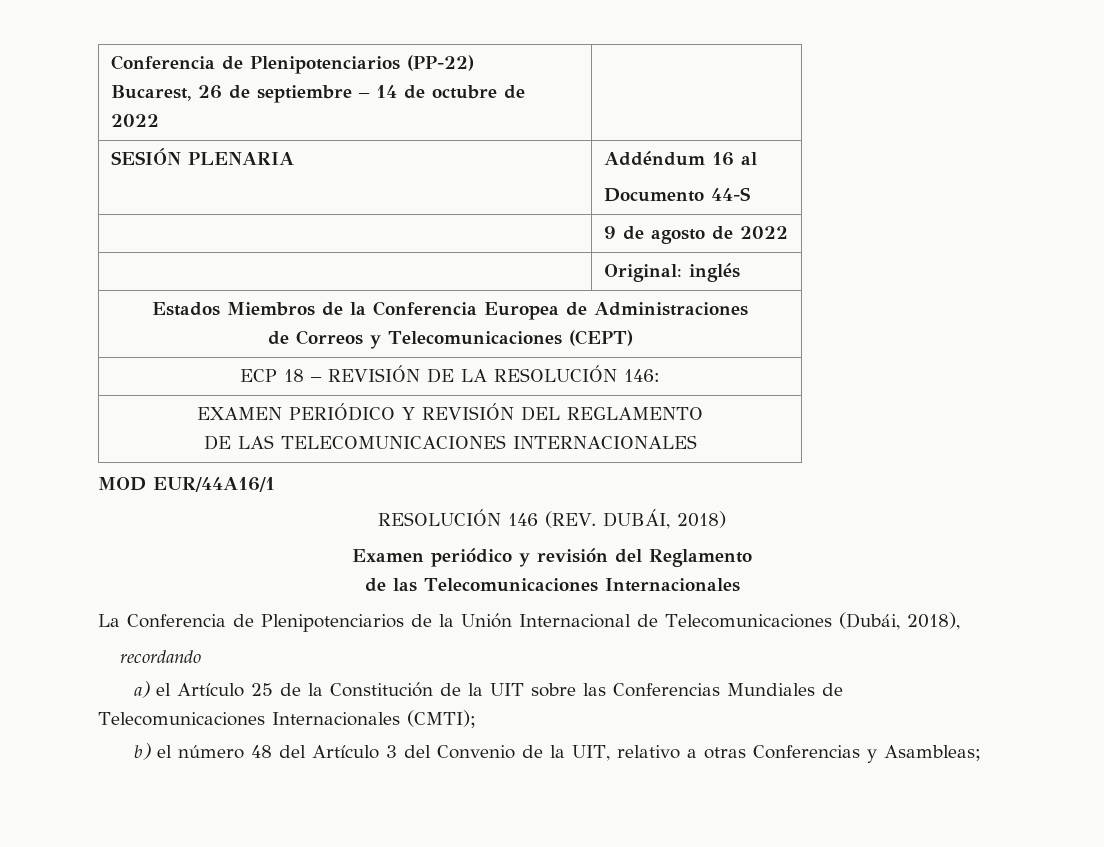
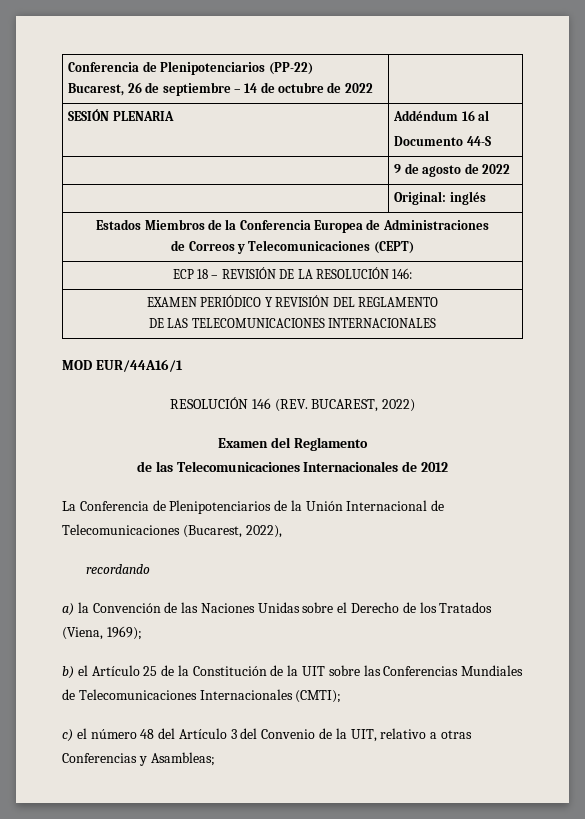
- RESOLUCIÓN 146 (REV. DUBÁI, 2018)
+ RESOLUCIÓN 146 (REV. BUCAREST, 2022)
- Examen periódico y revisión del Reglamento
+ Examen del Reglamento
- de las Telecomunicaciones Internacionales
+ de las Telecomunicaciones Internacionales de 2012
- La Conferencia de Plenipotenciarios de la Unión Internacional de Telecomunicaciones (Dubái, 2018),
+ La Conferencia de Plenipotenciarios de la Unión Internacional de Telecomunicaciones (Bucarest, 2022),
- a) el Artículo 25 de la Constitución de la UIT sobre las Conferencias Mundiales de Telecomunicaciones Internacionales (CMTI);
+ a) la Convención de las Naciones Unidas sobre el Derecho de los Tratados (Viena, 1969);
+ b) el Artículo 25 de la Constitución de la UIT sobre las Conferencias Mundiales de Telecomunicaciones Internacionales (CMTI);
- b) el número 48 del Artículo 3 del Convenio de la UIT, relativo a otras Conferencias y Asambleas;
+ c) el número 48 del Artículo 3 del Convenio de la UIT, relativo a otras Conferencias y Asambleas;

